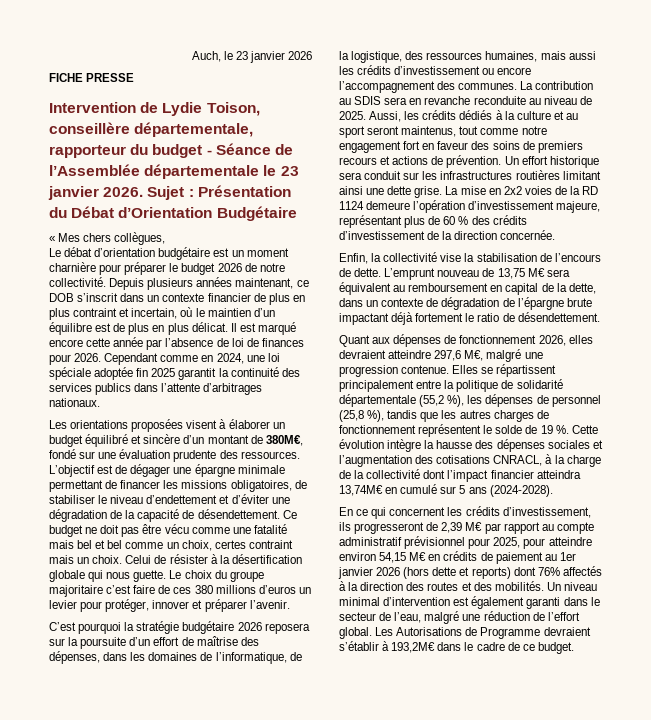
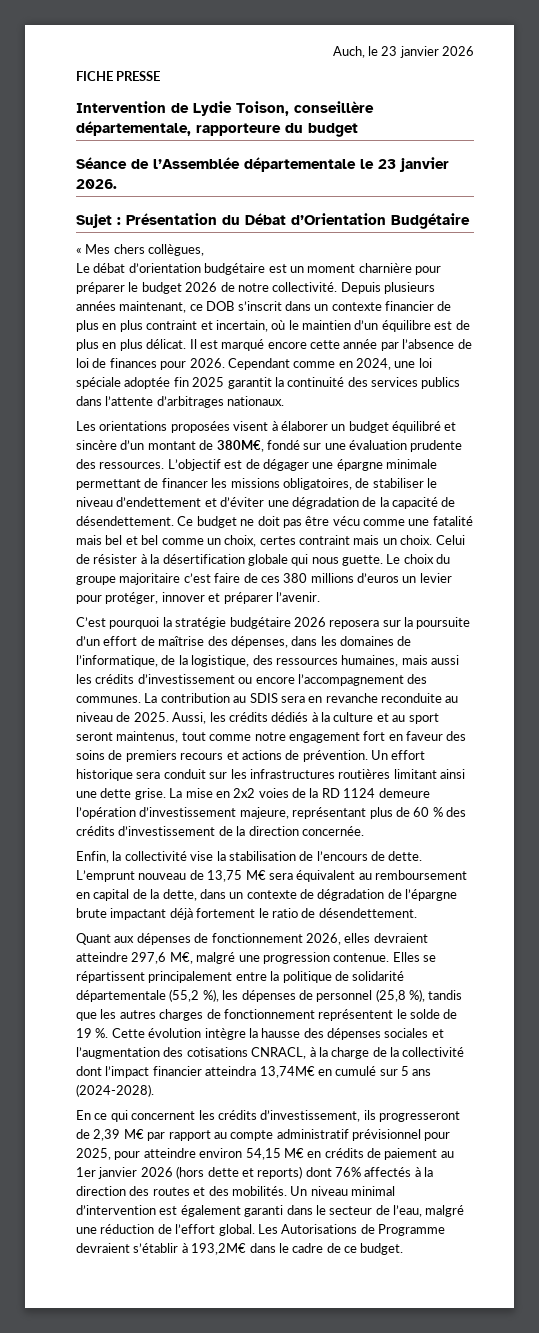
- Intervention de Lydie Toison, conseillère départementale, rapporteur du budget - Séance de l’Assemblée départementale le 23 janvier 2026. Sujet : Présentation du Débat d’Orientation Budgétaire
+ Intervention de Lydie Toison, conseillère départementale, rapporteure du budget
+ Séance de l’Assemblée départementale le 23 janvier 2026.
+ Sujet : Présentation du Débat d’Orientation Budgétaire

